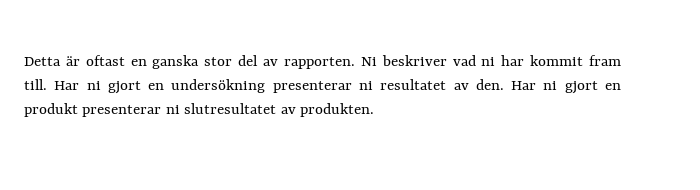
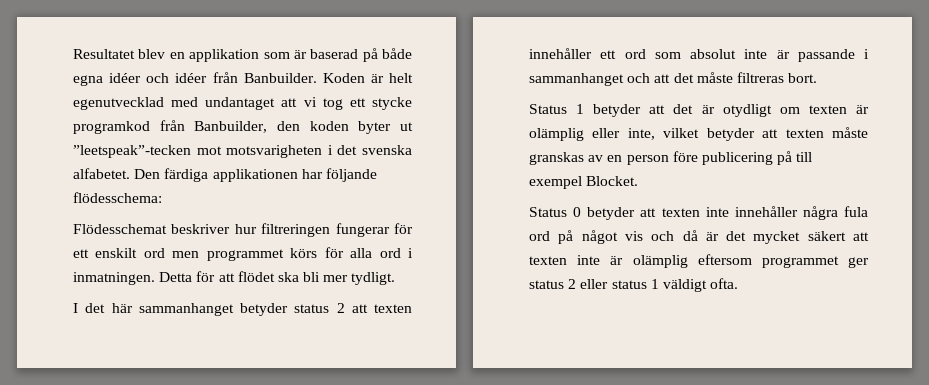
- Detta är oftast en ganska stor del av rapporten. Ni beskriver vad ni har kommit fram till. Har ni gjort en undersökning presenterar ni resultatet av den. Har ni gjort en produkt presenterar ni slutresultatet av produkten.
+ Resultatet blev en applikation som är baserad på både egna idéer och idéer från Banbuilder. Koden är helt egenutvecklad med undantaget att vi tog ett stycke programkod från Banbuilder, den koden byter ut ”leetspeak”-tecken mot motsvarigheten i det svenska alfabetet. Den färdiga applikationen har följande flödesschema:
+ Flödesschemat beskriver hur filtreringen fungerar för ett enskilt ord men programmet körs för alla ord i inmatningen. Detta för att flödet ska bli mer tydligt.
+ I det här sammanhanget betyder status 2 att texten innehåller ett ord som absolut inte är passande i sammanhanget och att det måste filtreras bort.
+ Status 1 betyder att det är otydligt om texten är olämplig eller inte, vilket betyder att texten måste granskas av en person före publicering på till exempel Blocket.
+ Status 0 betyder att texten inte innehåller några fula ord på något vis och då är det mycket säkert att texten inte är olämplig eftersom programmet ger status 2 eller status 1 väldigt ofta.

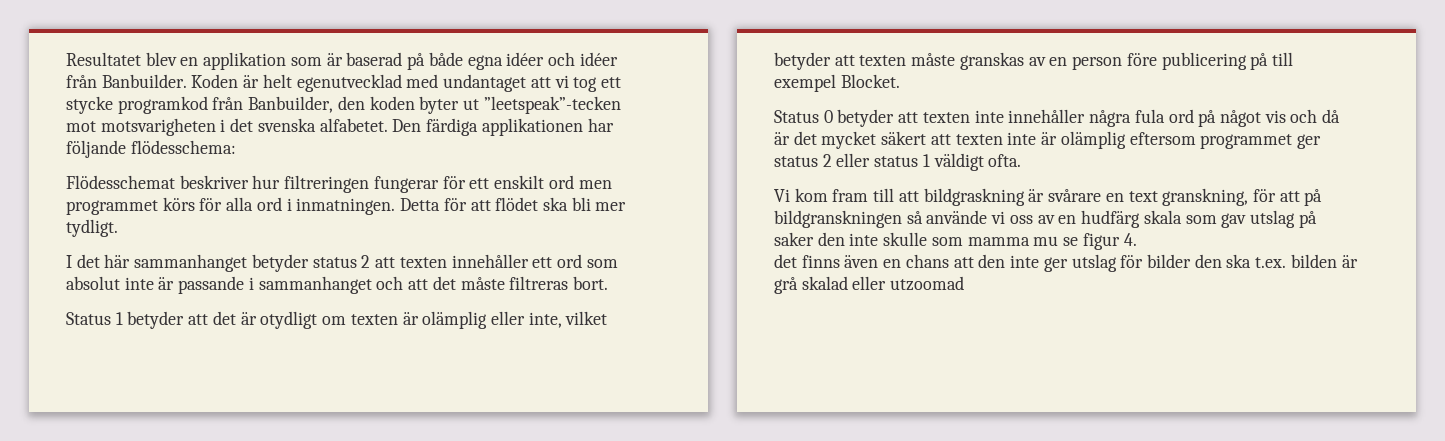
+ Vi kom fram till att bildgraskning är svårare en text granskning, för att på bildgranskningen så använde vi oss av en hudfärg skala som gav utslag på saker den inte skulle som mamma mu se figur 4.
+ det finns även en chans att den inte ger utslag för bilder den ska t.ex. bilden är grå skalad eller utzoomad

